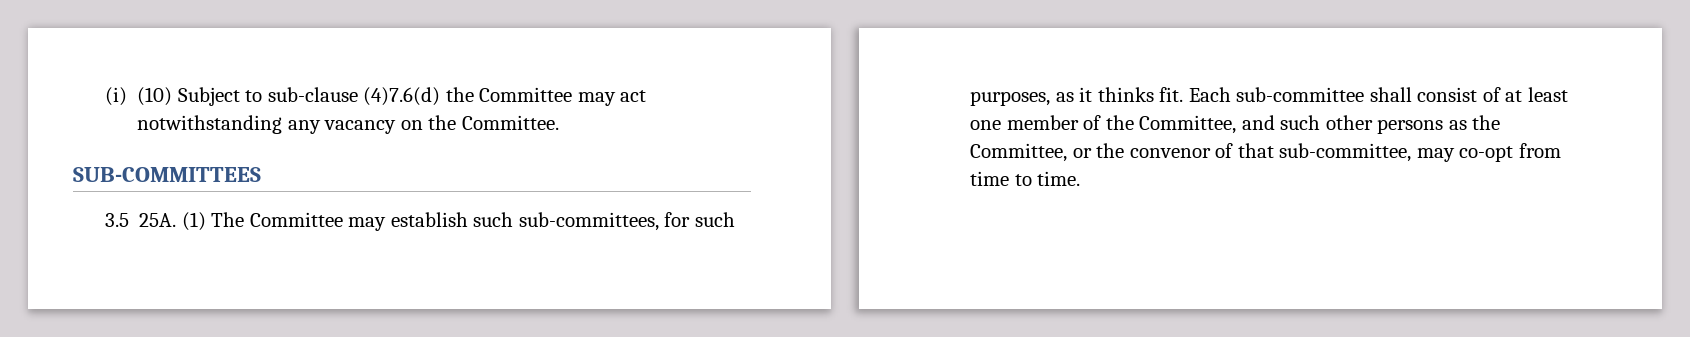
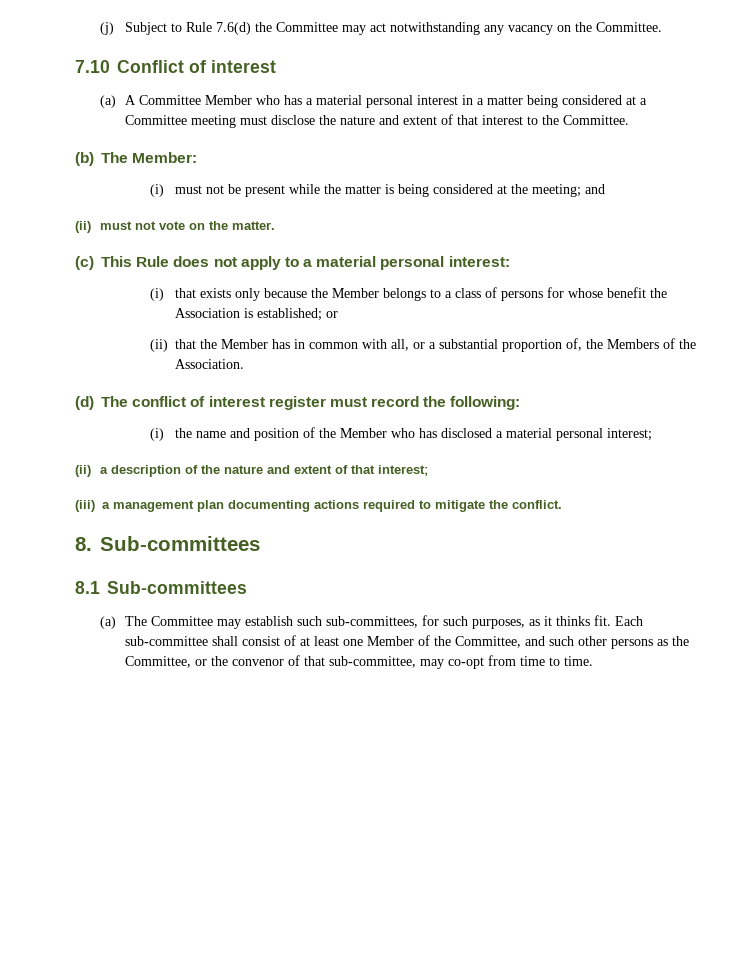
- (i) (10) Subject to sub-clause (4)7.6(d) the Committee may act notwithstanding any vacancy on the Committee.
+ (j) Subject to Rule 7.6(d) the Committee may act notwithstanding any vacancy on the Committee.
- SUB-COMMITTEES
- 3.5 25A. (1) The Committee may establish such sub-committees, for such purposes, as it thinks fit.
+ 7.10 Conflict of interest
+ (a) A Committee Member who has a material personal interest in a matter being considered at a Committee meeting must disclose the nature and extent of that interest to the Committee.
+ (b) The Member:
+ (i) must not be present while the matter is being considered at the meeting; and
+ (ii) must not vote on the matter.
+ (c) This Rule does not apply to a material personal interest:
+ (i) that exists only because the Member belongs to a class of persons for whose benefit the Association is established; or
+ (ii) that the Member has in common with all, or a substantial proportion of, the Members of the Association.
+ (d) The conflict of interest register must record the following:
+ (i) the name and position of the Member who has disclosed a material personal interest;
+ (ii) a description of the nature and extent of that interest;
+ (iii) a management plan documenting actions required to mitigate the conflict.
+ 8. Sub-committees
+ 8.1 Sub-committees
+ (a) The Committee may establish such sub-committees, for such purposes, as it thinks fit.
- Each sub-committee shall consist of at least one member of the Committee, and such other persons as the Committee, or the convenor of that sub-committee, may co-opt from time to time.
+ Each sub-committee shall consist of at least one Member of the Committee, and such other persons as the Committee, or the convenor of that sub-committee, may co-opt from time to time.

